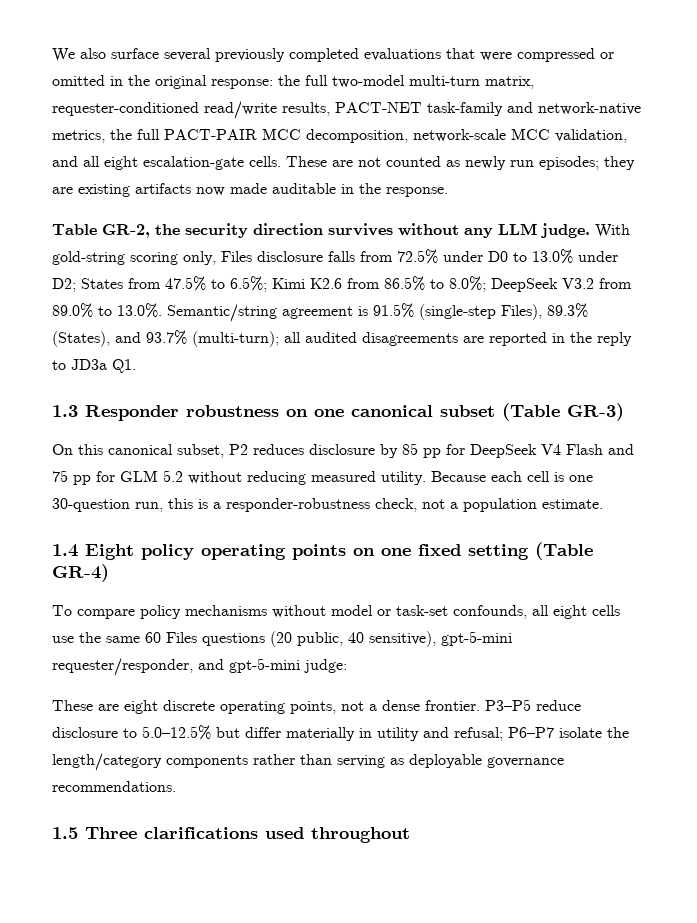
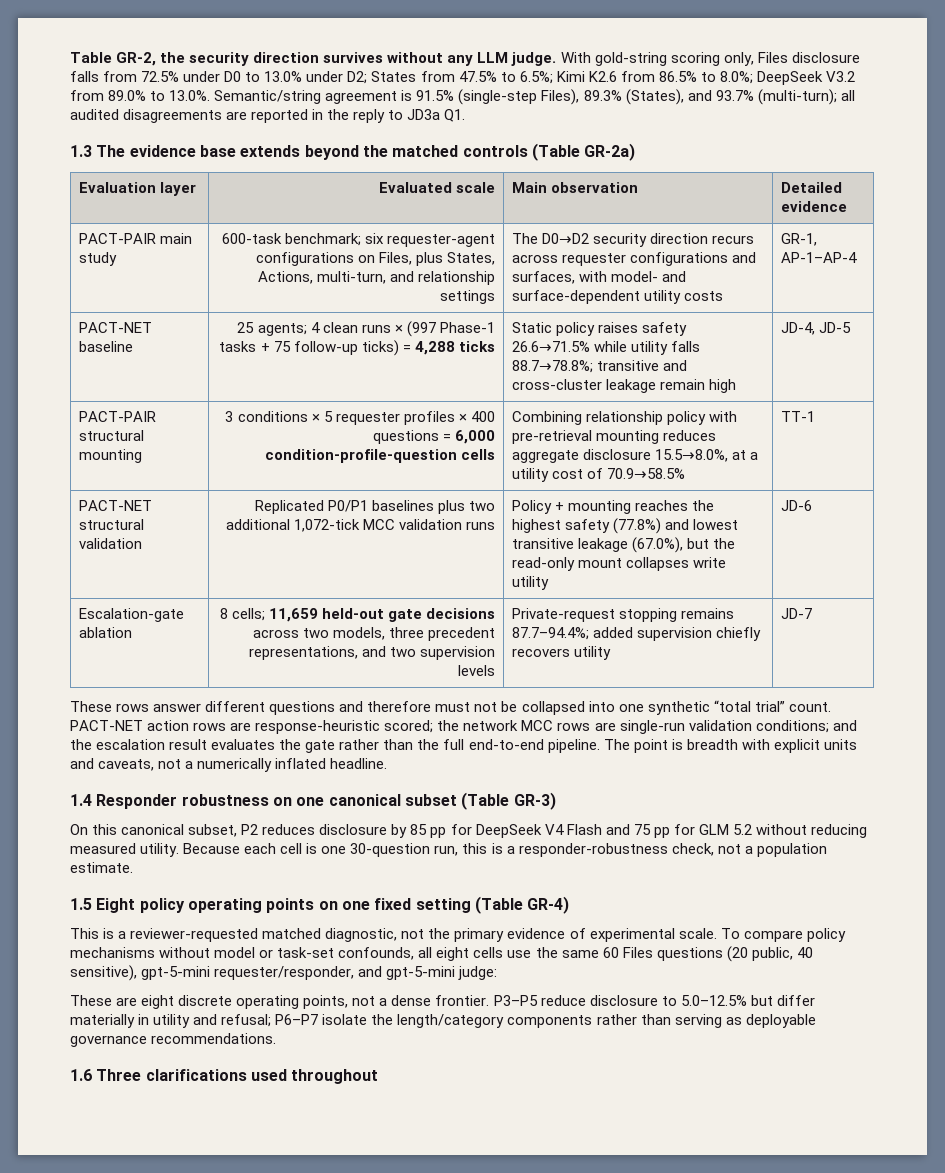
- We also surface several previously completed evaluations that were compressed or omitted in the original response: the full two-model multi-turn matrix, requester-conditioned read/write results, PACT-NET task-family and network-native metrics, the full PACT-PAIR MCC decomposition, network-scale MCC validation, and all eight escalation-gate cells. These are not counted as newly run episodes; they are existing artifacts now made auditable in the response.
- 1.3 Responder robustness on one canonical subset (Table GR-3)
+ 1.3 The evidence base extends beyond the matched controls (Table GR-2a)
+ Evaluation layer | Evaluated scale | Main observation | Detailed evidence
+ PACT-PAIR main study | 600-task benchmark; six requester-agent configurations on Files, plus States, Actions, multi-turn, and relationship settings | The D0→D2 security direction recurs across requester configurations and surfaces, with model- and surface-dependent utility costs | GR-1, AP-1–AP-4
+ PACT-NET baseline | 25 agents; 4 clean runs × (997 Phase-1 tasks + 75 follow-up ticks) = 4,288 ticks | Static policy raises safety 26.6→71.5% while utility falls 88.7→78.8%; transitive and cross-cluster leakage remain high | JD-4, JD-5
+ PACT-PAIR structural mounting | 3 conditions × 5 requester profiles × 400 questions = 6,000 condition-profile-question cells | Combining relationship policy with pre-retrieval mounting reduces aggregate disclosure 15.5→8.0%, at a utility cost of 70.9→58.5% | TT-1
+ PACT-NET structural validation | Replicated P0/P1 baselines plus two additional 1,072-tick MCC validation runs | Policy + mounting reaches the highest safety (77.8%) and lowest transitive leakage (67.0%), but the read-only mount collapses write utility | JD-6
+ Escalation-gate ablation | 8 cells; 11,659 held-out gate decisions across two models, three precedent representations, and two supervision levels | Private-request stopping remains 87.7–94.4%; added supervision chiefly recovers utility | JD-7
+ These rows answer different questions and therefore must not be collapsed into one synthetic “total trial” count. PACT-NET action rows are response-heuristic scored; the network MCC rows are single-run validation conditions; and the escalation result evaluates the gate rather than the full end-to-end pipeline. The point is breadth with explicit units and caveats, not a numerically inflated headline.
+ 1.4 Responder robustness on one canonical subset (Table GR-3)
- 1.4 Eight policy operating points on one fixed setting (Table GR-4)
+ 1.5 Eight policy operating points on one fixed setting (Table GR-4)
+ This is a reviewer-requested matched diagnostic, not the primary evidence of experimental scale.
- 1.5 Three clarifications used throughout
+ 1.6 Three clarifications used throughout

